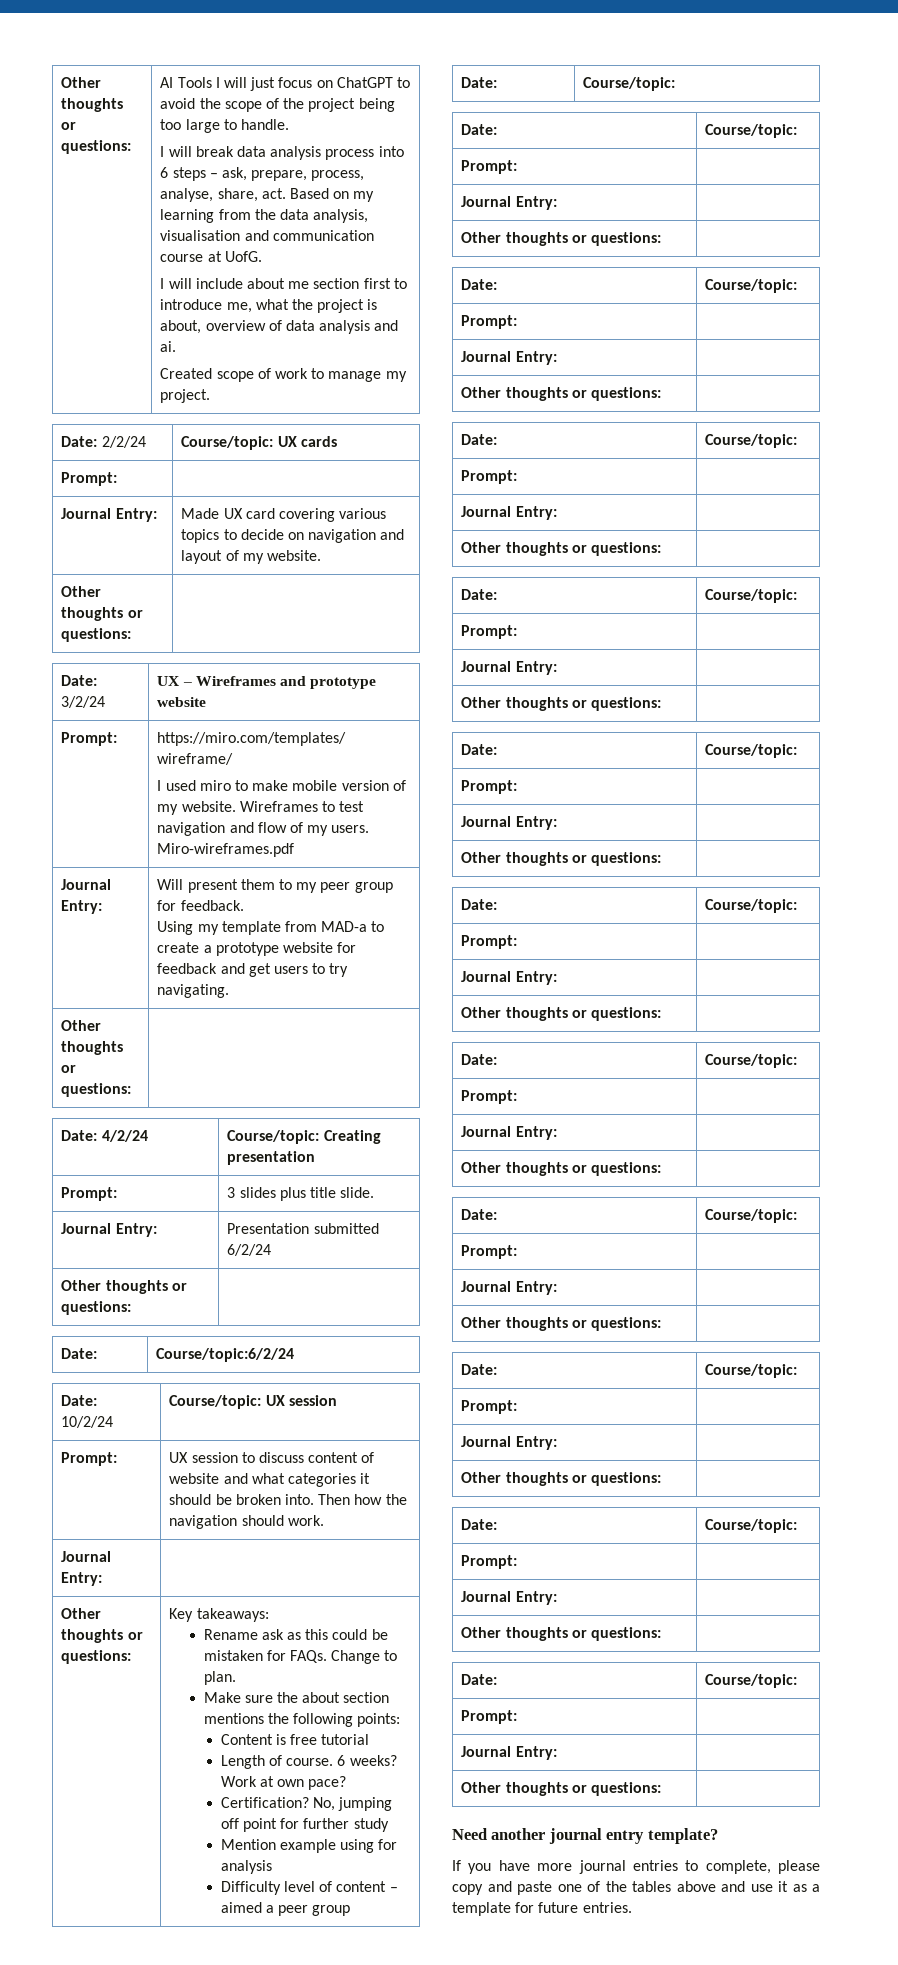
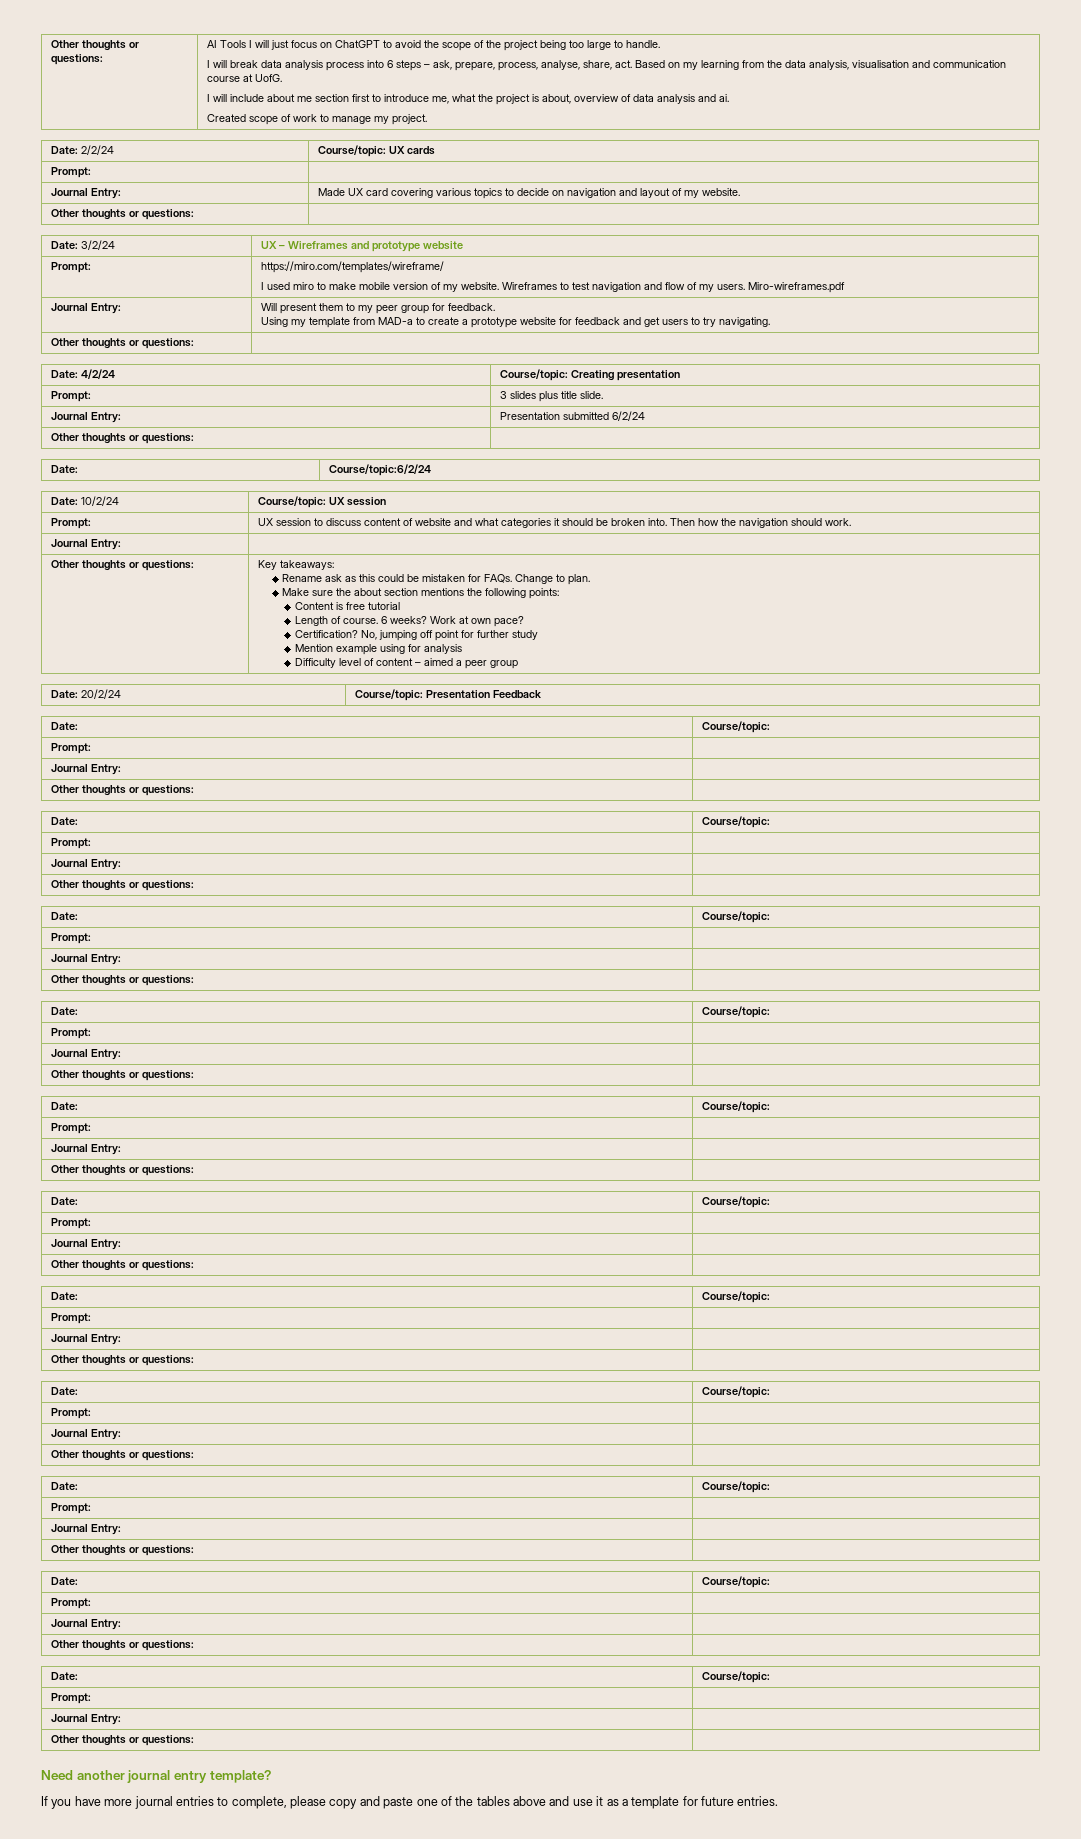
  Difficulty level of content – aimed a peer group
- Date: | Course/topic:
+ Date: 20/2/24 | Course/topic: Presentation Feedback

